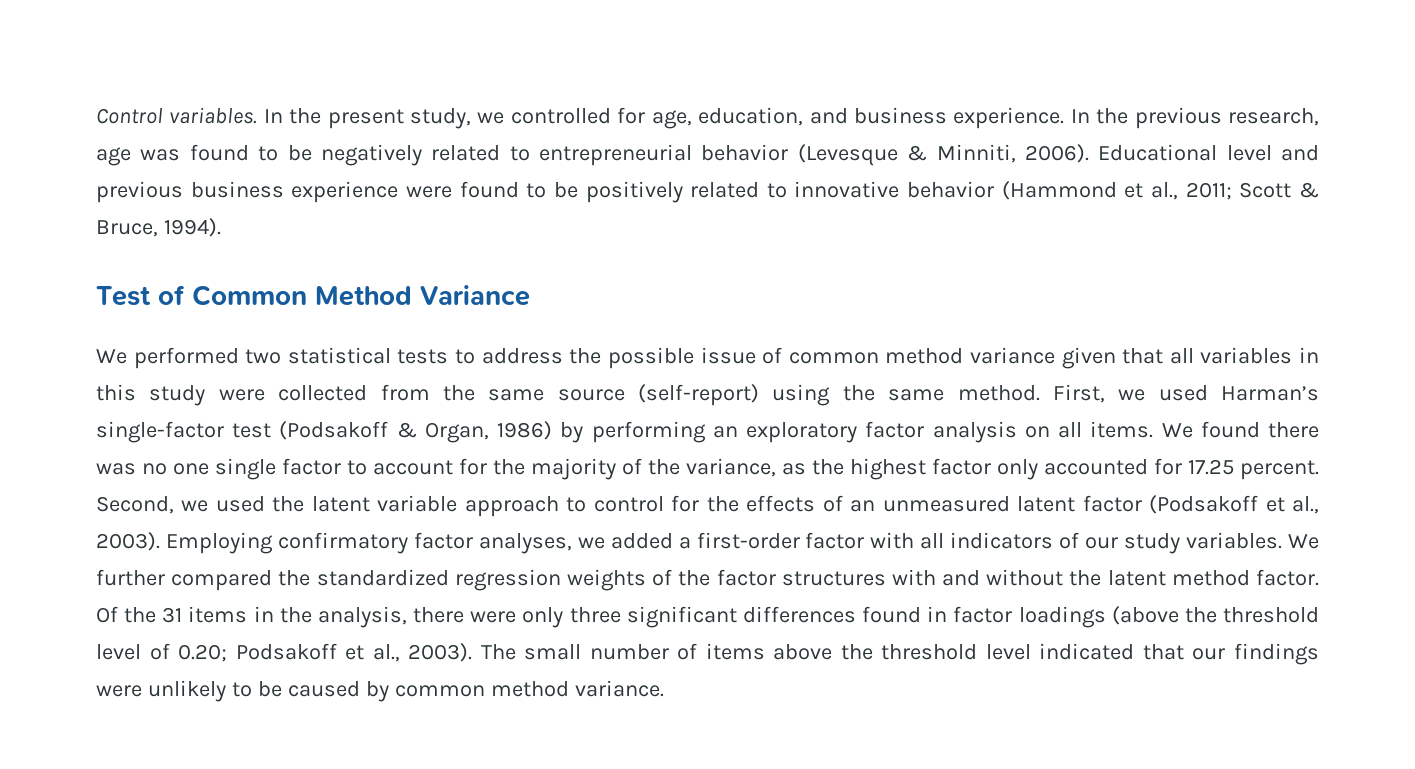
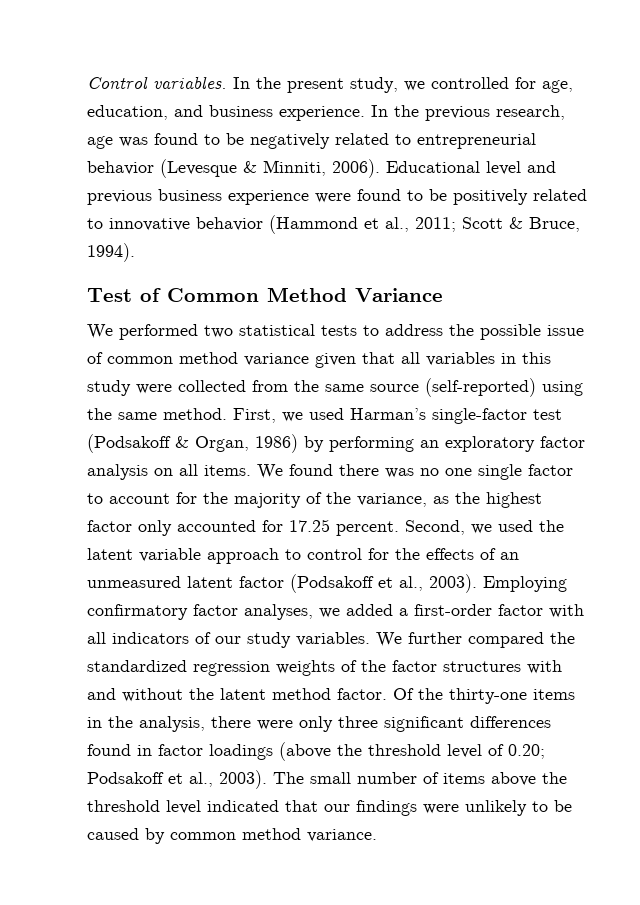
- We performed two statistical tests to address the possible issue of common method variance given that all variables in this study were collected from the same source (self-report) using the same method.
+ We performed two statistical tests to address the possible issue of common method variance given that all variables in this study were collected from the same source (self-reported) using the same method.
- Of the 31 items in the analysis, there were only three significant differences found in factor loadings (above the threshold level of 0.20; Podsakoff et al., 2003).
+ Of the thirty-one items in the analysis, there were only three significant differences found in factor loadings (above the threshold level of 0.20; Podsakoff et al., 2003).

